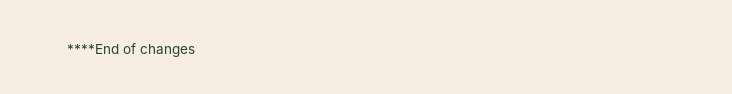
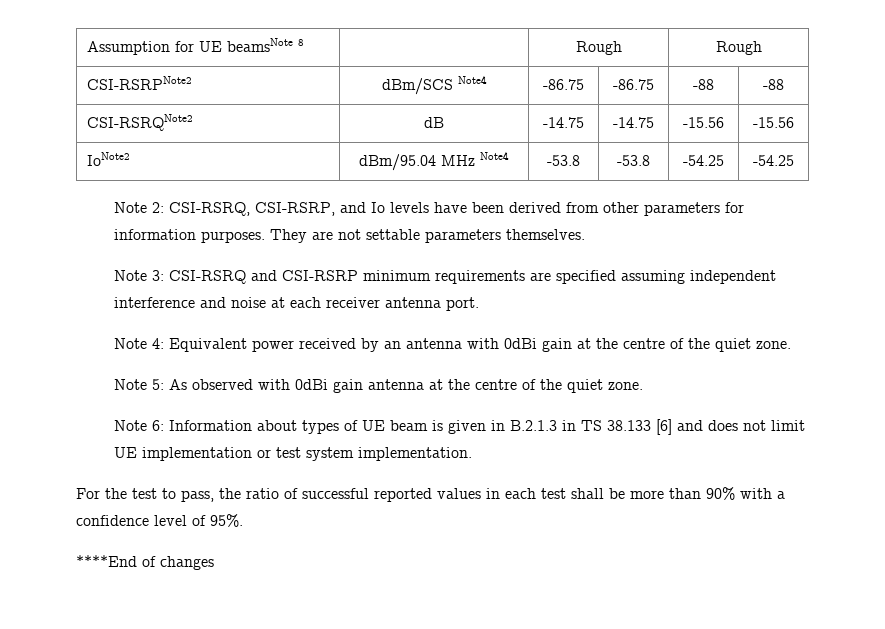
+ Assumption for UE beamsNote 8 | | Rough | Rough
+ CSI-RSRPNote2 | dBm/SCS Note4 | -86.75 | -86.75 | -88 | -88
+ CSI-RSRQNote2 | dB | -14.75 | -14.75 | -15.56 | -15.56
+ IoNote2 | dBm/95.04 MHz Note4 | -53.8 | -53.8 | -54.25 | -54.25
+ Note 2: CSI-RSRQ, CSI-RSRP, and Io levels have been derived from other parameters for information purposes. They are not settable parameters themselves.
+ Note 3: CSI-RSRQ and CSI-RSRP minimum requirements are specified assuming independent interference and noise at each receiver antenna port.
+ Note 4: Equivalent power received by an antenna with 0dBi gain at the centre of the quiet zone.
+ Note 5: As observed with 0dBi gain antenna at the centre of the quiet zone.
+ Note 6: Information about types of UE beam is given in B.2.1.3 in TS 38.133 [6] and does not limit UE implementation or test system implementation.
+ For the test to pass, the ratio of successful reported values in each test shall be more than 90% with a confidence level of 95%.

